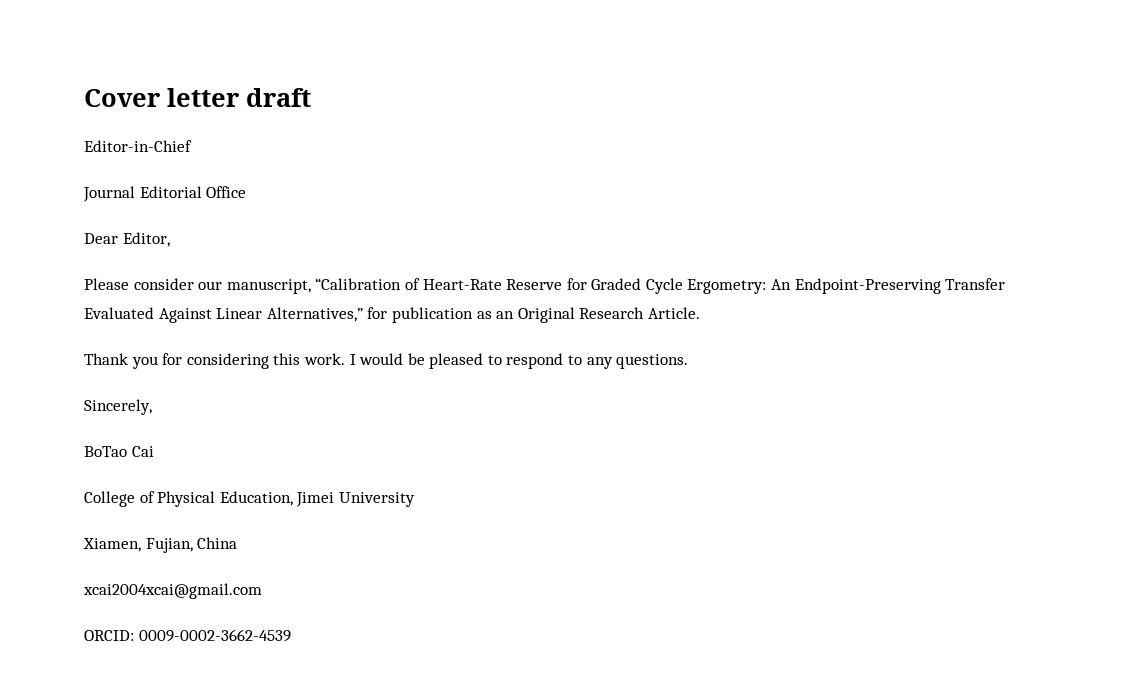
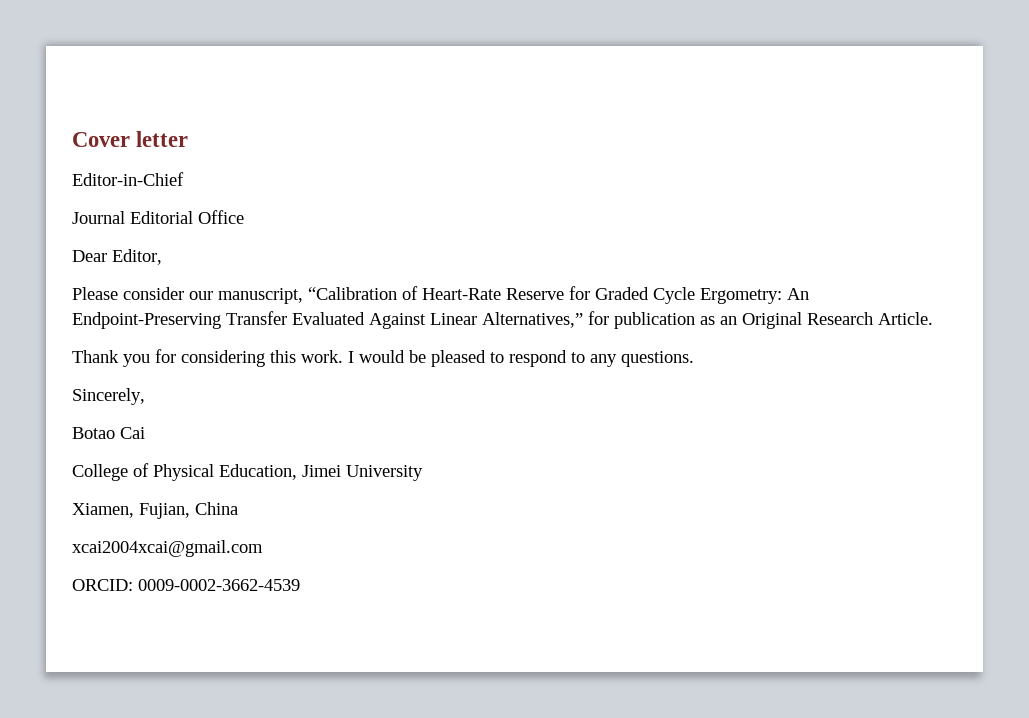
- Cover letter draft
+ Cover letter
- BoTao Cai
+ Botao Cai

